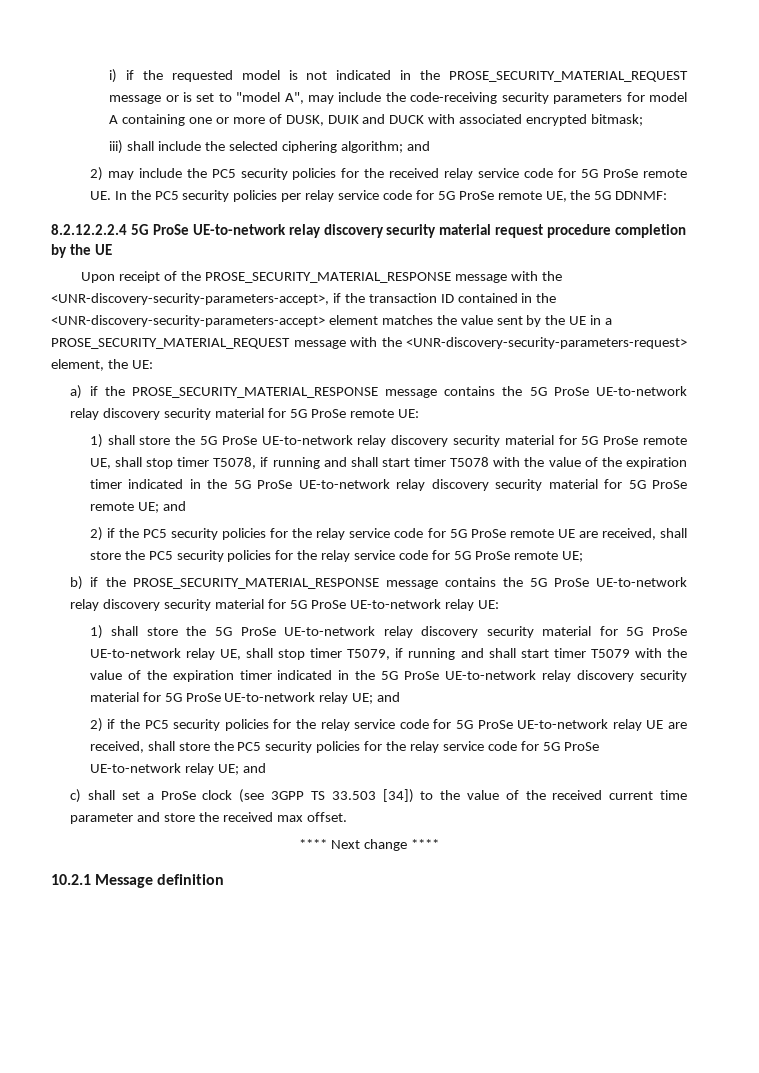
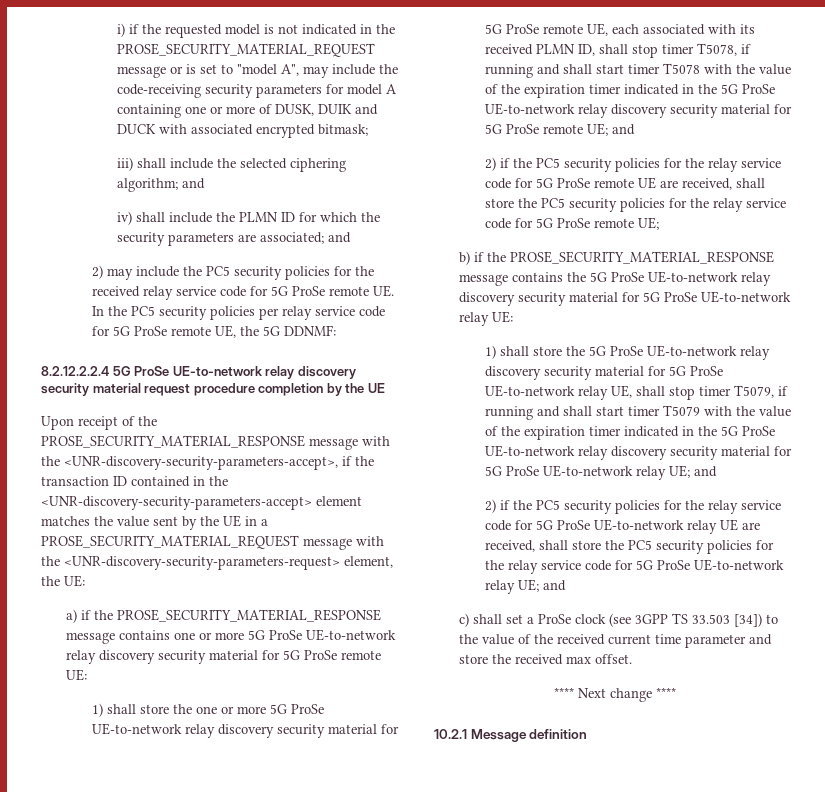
+ iv) shall include the PLMN ID for which the security parameters are associated; and
- a) if the PROSE_SECURITY_MATERIAL_RESPONSE message contains the 5G ProSe UE-to-network relay discovery security material for 5G ProSe remote UE:
+ a) if the PROSE_SECURITY_MATERIAL_RESPONSE message contains one or more 5G ProSe UE-to-network relay discovery security material for 5G ProSe remote UE:
- 1) shall store the 5G ProSe UE-to-network relay discovery security material for 5G ProSe remote UE, shall stop timer T5078, if running and shall start timer T5078 with the value of the expiration timer indicated in the 5G ProSe UE-to-network relay discovery security material for 5G ProSe remote UE; and
+ 1) shall store the one or more 5G ProSe UE-to-network relay discovery security material for 5G ProSe remote UE, each associated with its received PLMN ID, shall stop timer T5078, if running and shall start timer T5078 with the value of the expiration timer indicated in the 5G ProSe UE-to-network relay discovery security material for 5G ProSe remote UE; and

